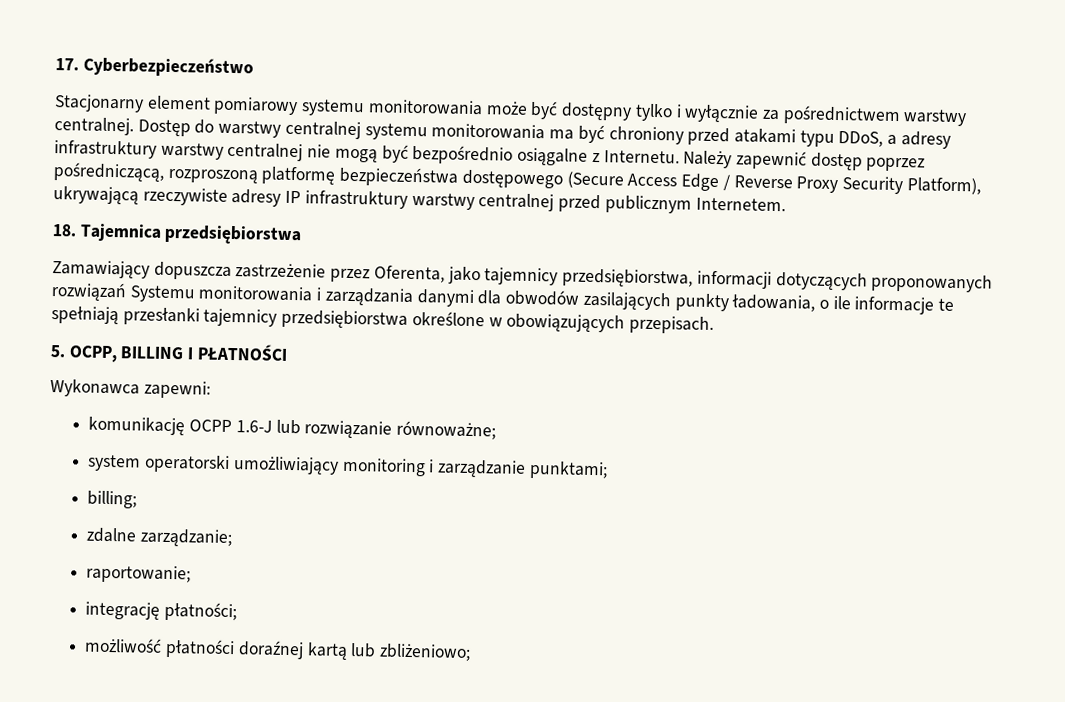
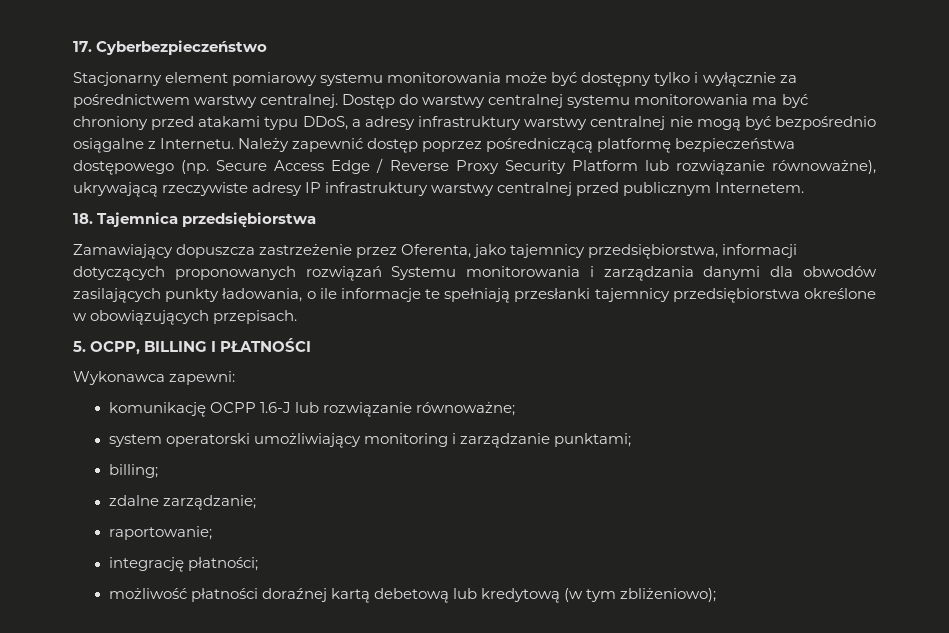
- Należy zapewnić dostęp poprzez pośredniczącą, rozproszoną platformę bezpieczeństwa dostępowego (Secure Access Edge / Reverse Proxy Security Platform), ukrywającą rzeczywiste adresy IP infrastruktury warstwy centralnej przed publicznym Internetem.
+ Należy zapewnić dostęp poprzez pośredniczącą platformę bezpieczeństwa dostępowego (np. Secure Access Edge / Reverse Proxy Security Platform lub rozwiązanie równoważne), ukrywającą rzeczywiste adresy IP infrastruktury warstwy centralnej przed publicznym Internetem.
- możliwość płatności doraźnej kartą lub zbliżeniowo;
+ możliwość płatności doraźnej kartą debetową lub kredytową (w tym zbliżeniowo);

